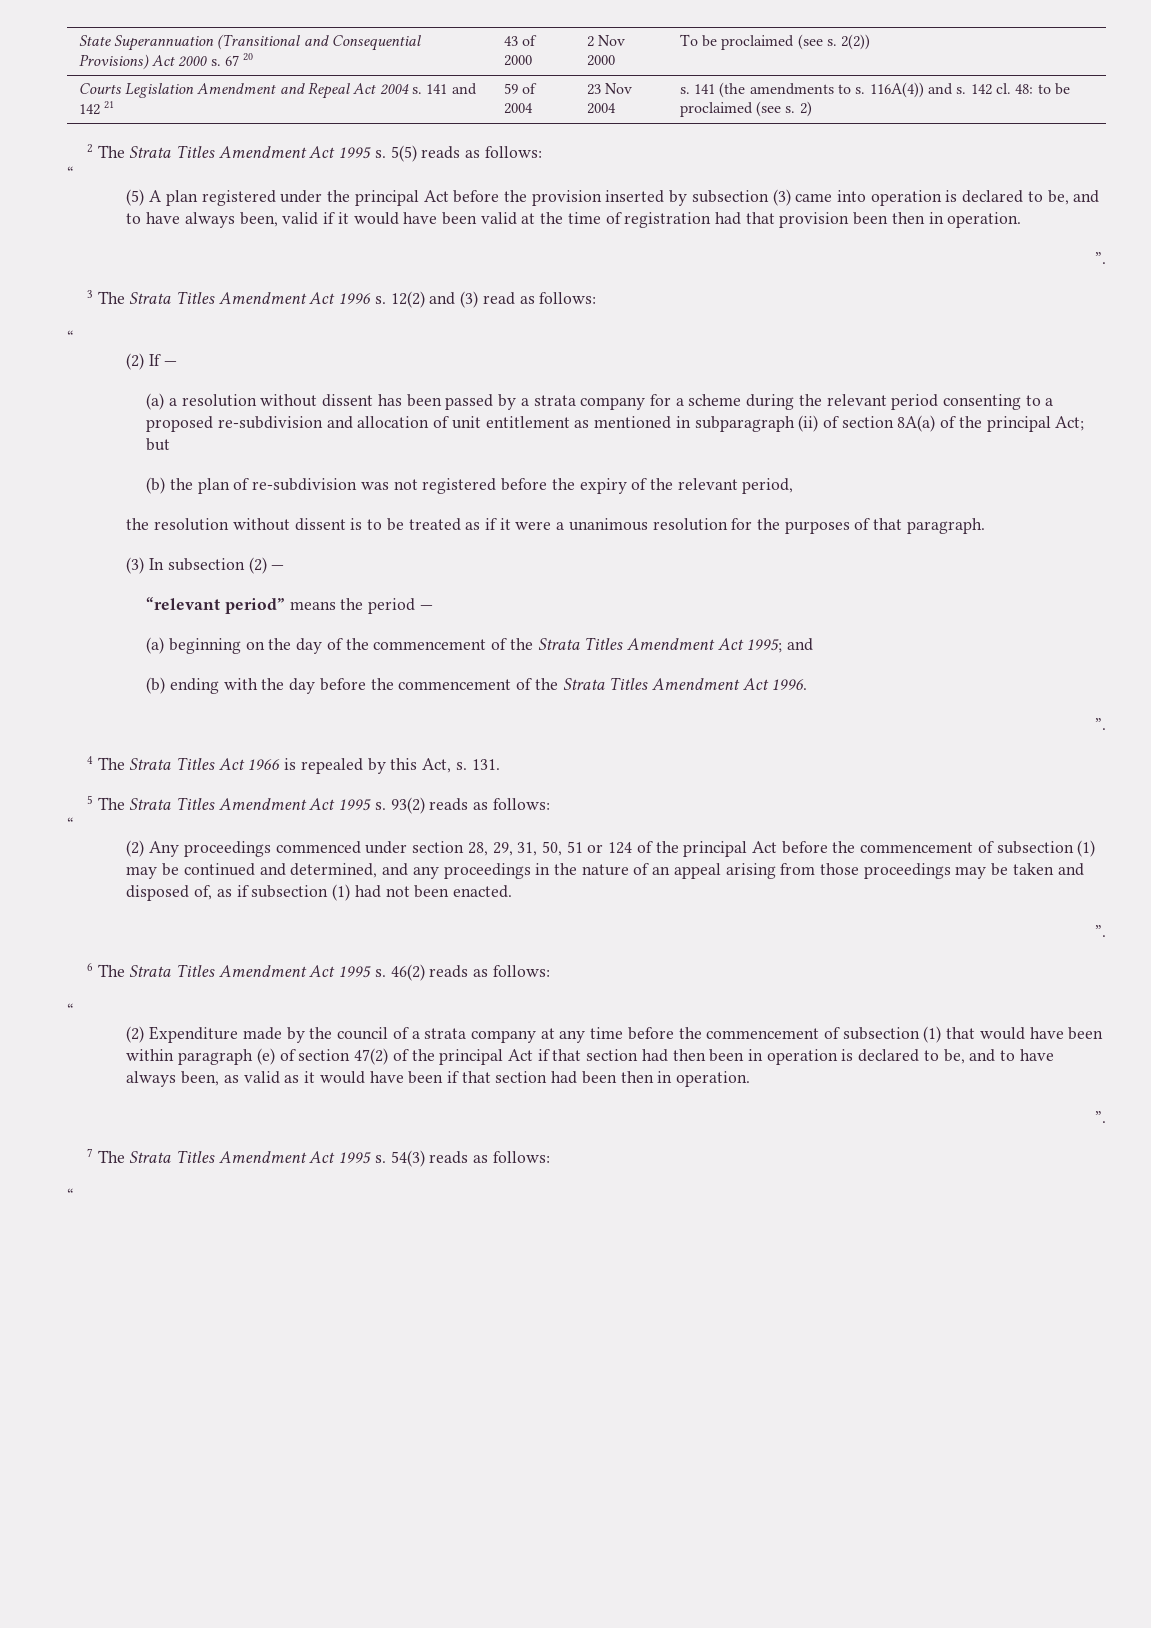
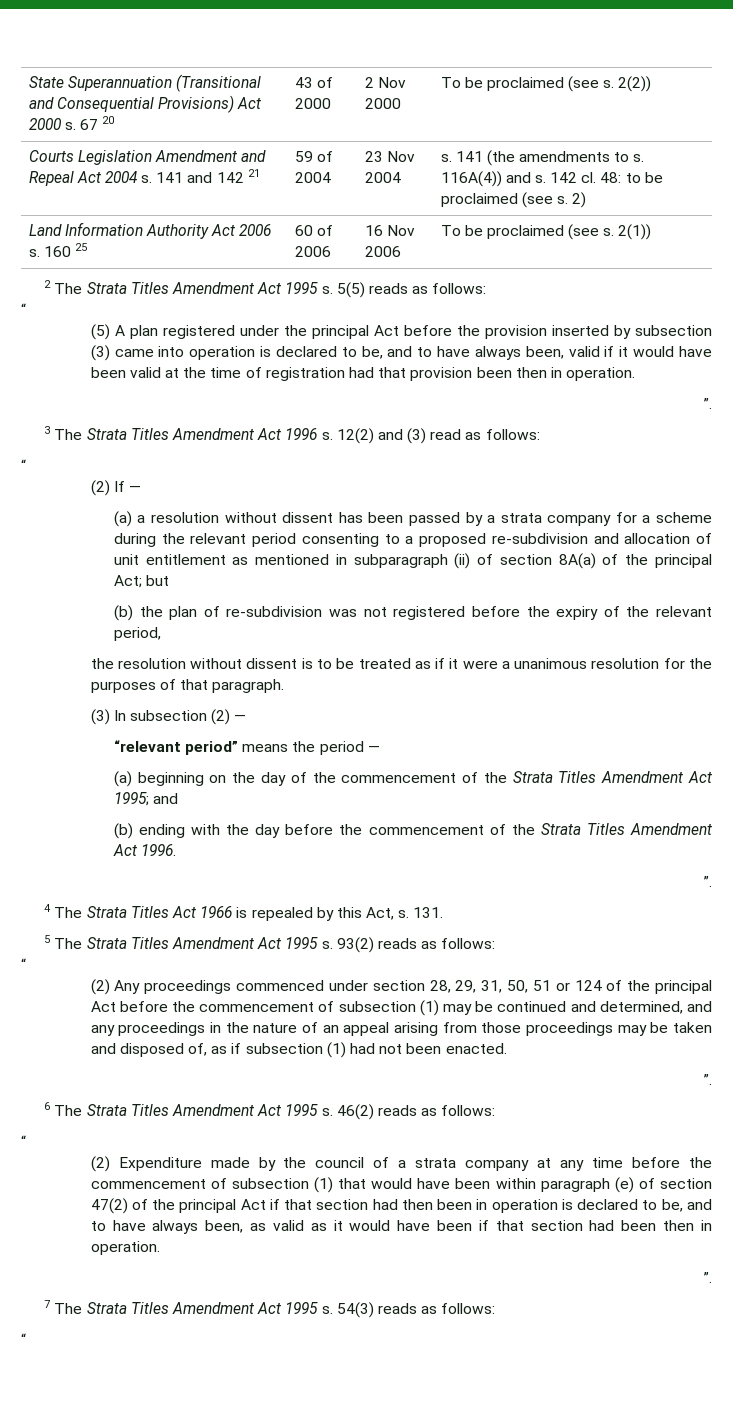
+ Land Information Authority Act 2006 s. 160 25 | 60 of 2006 | 16 Nov 2006 | To be proclaimed (see s. 2(1))

